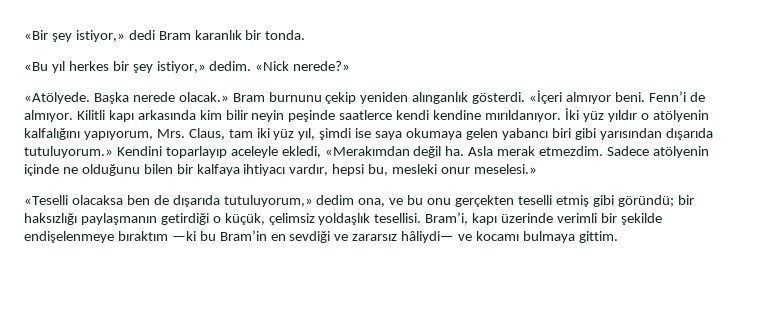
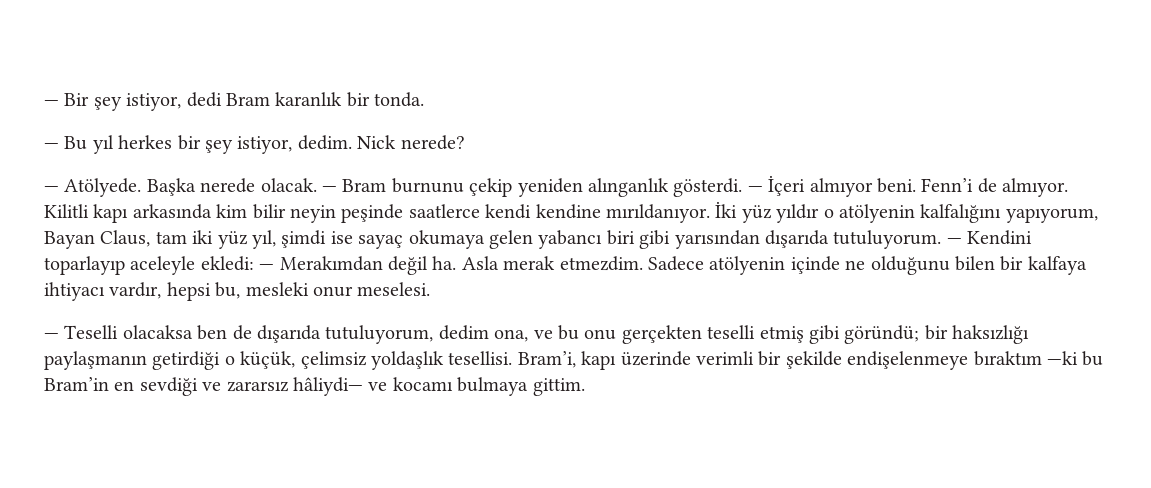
- «Bir şey istiyor,» dedi Bram karanlık bir tonda.
+ — Bir şey istiyor, dedi Bram karanlık bir tonda.
- «Bu yıl herkes bir şey istiyor,» dedim. «Nick nerede?»
- «Atölyede. Başka nerede olacak.» Bram burnunu çekip yeniden alınganlık gösterdi.
+ — Bu yıl herkes bir şey istiyor, dedim. Nick nerede?
+ — Atölyede. Başka nerede olacak. — Bram burnunu çekip yeniden alınganlık gösterdi.
- «İçeri almıyor beni.
+ — İçeri almıyor beni.
- İki yüz yıldır o atölyenin kalfalığını yapıyorum, Mrs. Claus, tam iki yüz yıl, şimdi ise saya okumaya gelen yabancı biri gibi yarısından dışarıda tutuluyorum.» Kendini toparlayıp aceleyle ekledi, «Merakımdan değil ha.
+ İki yüz yıldır o atölyenin kalfalığını yapıyorum, Bayan Claus, tam iki yüz yıl, şimdi ise sayaç okumaya gelen yabancı biri gibi yarısından dışarıda tutuluyorum. — Kendini toparlayıp aceleyle ekledi: — Merakımdan değil ha.
- Sadece atölyenin içinde ne olduğunu bilen bir kalfaya ihtiyacı vardır, hepsi bu, mesleki onur meselesi.»
- «Teselli olacaksa ben de dışarıda tutuluyorum,» dedim ona, ve bu onu gerçekten teselli etmiş gibi göründü; bir haksızlığı paylaşmanın getirdiği o küçük, çelimsiz yoldaşlık tesellisi.
+ Sadece atölyenin içinde ne olduğunu bilen bir kalfaya ihtiyacı vardır, hepsi bu, mesleki onur meselesi.
+ — Teselli olacaksa ben de dışarıda tutuluyorum, dedim ona, ve bu onu gerçekten teselli etmiş gibi göründü; bir haksızlığı paylaşmanın getirdiği o küçük, çelimsiz yoldaşlık tesellisi.

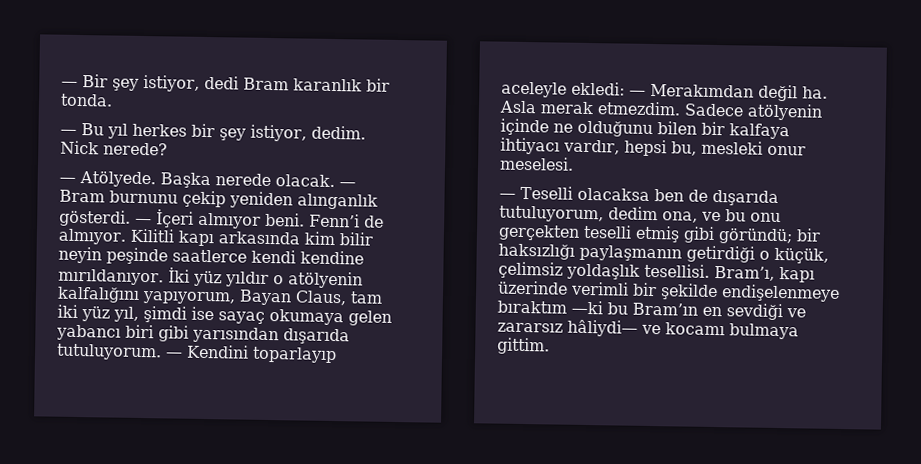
- Bram’i, kapı üzerinde verimli bir şekilde endişelenmeye bıraktım —ki bu Bram’in en sevdiği ve zararsız hâliydi— ve kocamı bulmaya gittim.
+ Bram’ı, kapı üzerinde verimli bir şekilde endişelenmeye bıraktım —ki bu Bram’ın en sevdiği ve zararsız hâliydi— ve kocamı bulmaya gittim.

